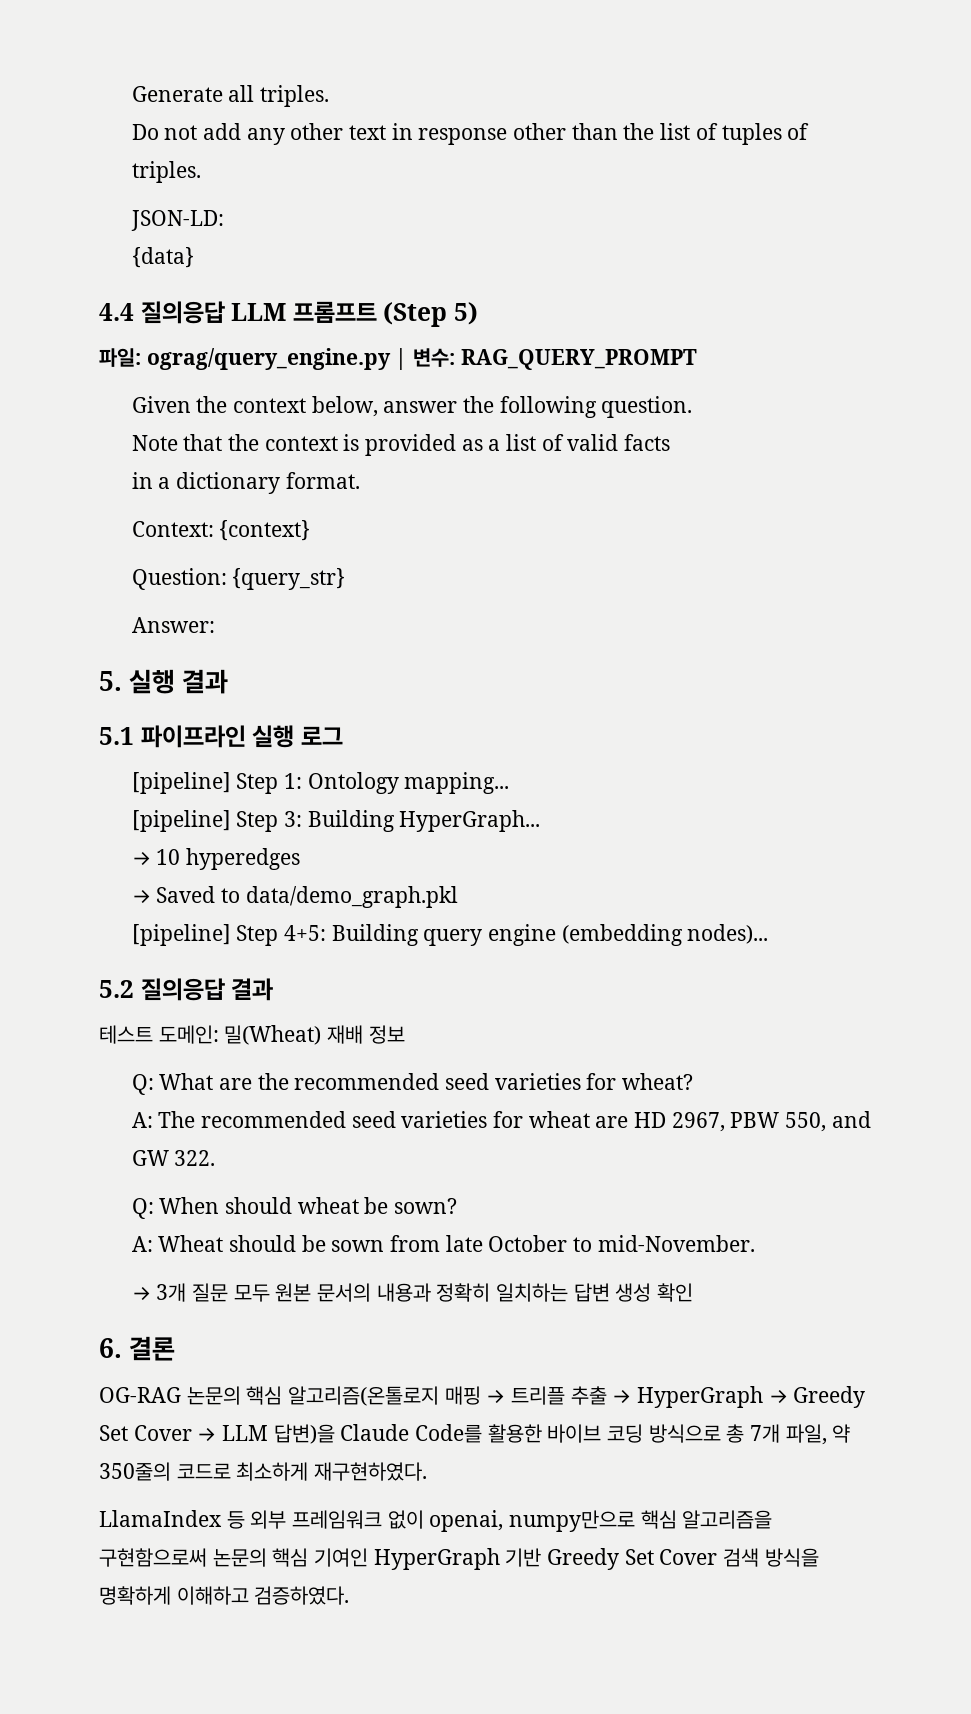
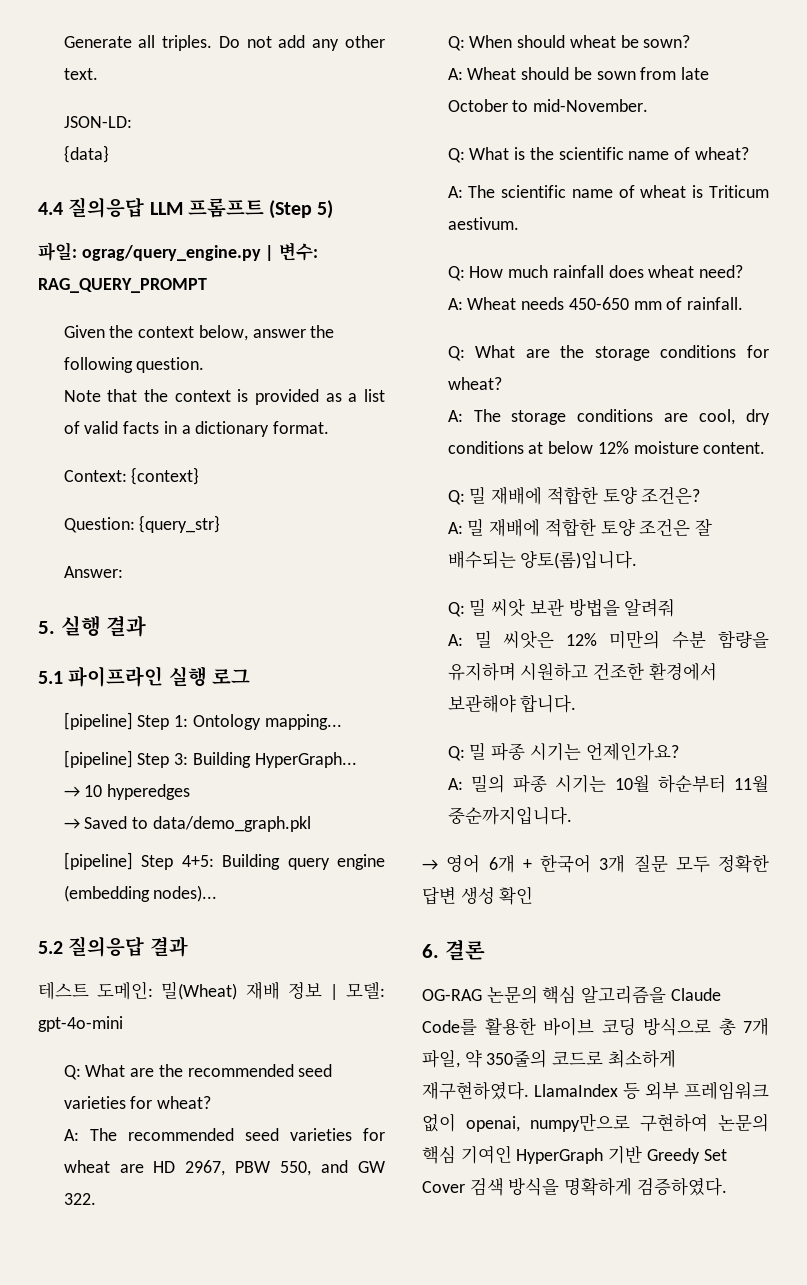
- Generate all triples.
- Do not add any other text in response other than the list of tuples of triples.
+ Generate all triples. Do not add any other text.
- Note that the context is provided as a list of valid facts
- in a dictionary format.
+ Note that the context is provided as a list of valid facts in a dictionary format.
- 테스트 도메인: 밀(Wheat) 재배 정보
+ 테스트 도메인: 밀(Wheat) 재배 정보 | 모델: gpt-4o-mini
- → 3개 질문 모두 원본 문서의 내용과 정확히 일치하는 답변 생성 확인
+ Q: What is the scientific name of wheat?
+ A: The scientific name of wheat is Triticum aestivum.
+ Q: How much rainfall does wheat need?
+ A: Wheat needs 450-650 mm of rainfall.
+ Q: What are the storage conditions for wheat?
+ A: The storage conditions are cool, dry conditions at below 12% moisture content.
+ Q: 밀 재배에 적합한 토양 조건은?
+ A: 밀 재배에 적합한 토양 조건은 잘 배수되는 양토(롬)입니다.
+ Q: 밀 씨앗 보관 방법을 알려줘
+ A: 밀 씨앗은 12% 미만의 수분 함량을 유지하며 시원하고 건조한 환경에서 보관해야 합니다.
+ Q: 밀 파종 시기는 언제인가요?
+ A: 밀의 파종 시기는 10월 하순부터 11월 중순까지입니다.
+ → 영어 6개 + 한국어 3개 질문 모두 정확한 답변 생성 확인
- OG-RAG 논문의 핵심 알고리즘(온톨로지 매핑 → 트리플 추출 → HyperGraph → Greedy Set Cover → LLM 답변)을 Claude Code를 활용한 바이브 코딩 방식으로 총 7개 파일, 약 350줄의 코드로 최소하게 재구현하였다.
- LlamaIndex 등 외부 프레임워크 없이 openai, numpy만으로 핵심 알고리즘을 구현함으로써 논문의 핵심 기여인 HyperGraph 기반 Greedy Set Cover 검색 방식을 명확하게 이해하고 검증하였다.
+ OG-RAG 논문의 핵심 알고리즘을 Claude Code를 활용한 바이브 코딩 방식으로 총 7개 파일, 약 350줄의 코드로 최소하게 재구현하였다. LlamaIndex 등 외부 프레임워크 없이 openai, numpy만으로 구현하여 논문의 핵심 기여인 HyperGraph 기반 Greedy Set Cover 검색 방식을 명확하게 검증하였다.

